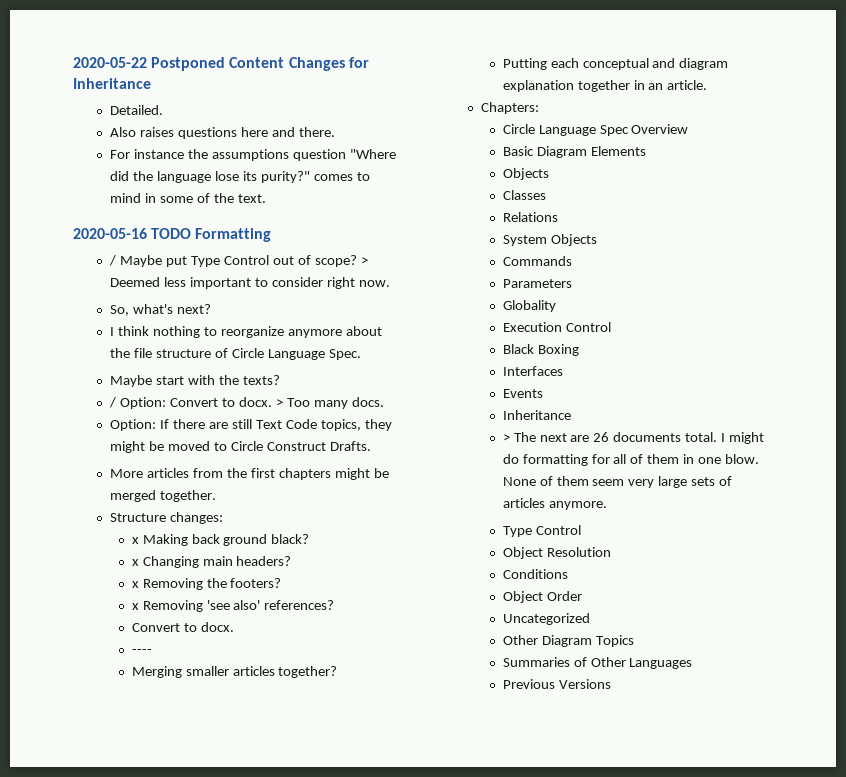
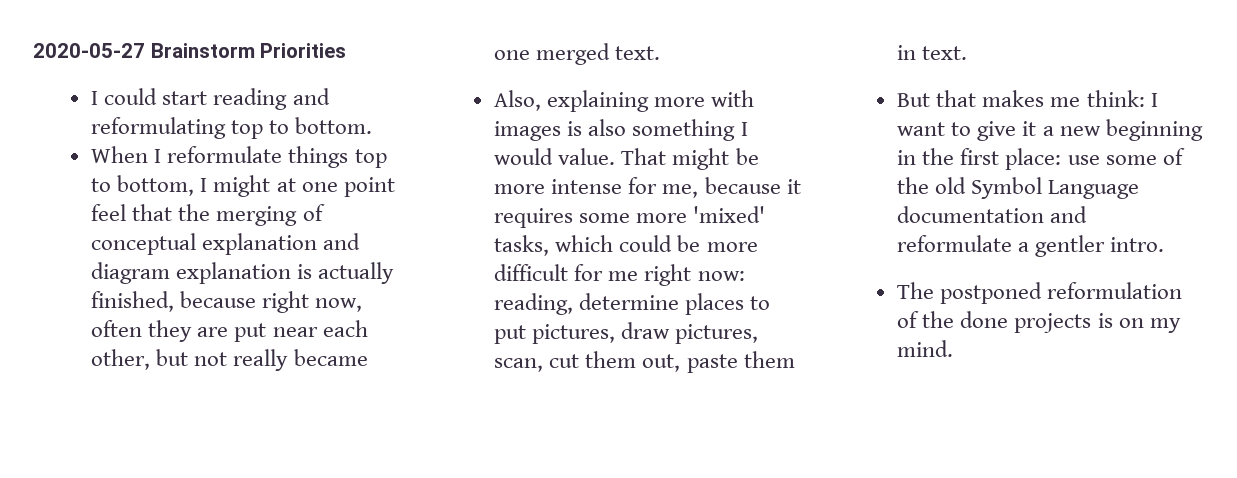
- 2020-05-22 Postponed Content Changes for Inheritance
- Detailed.
- Also raises questions here and there.
- For instance the assumptions question "Where did the language lose its purity?" comes to mind in some of the text.
- 2020-05-16 TODO Formatting
- / Maybe put Type Control out of scope? > Deemed less important to consider right now.
- So, what's next?
- I think nothing to reorganize anymore about the file structure of Circle Language Spec.
- Maybe start with the texts?
- / Option: Convert to docx. > Too many docs.
- Option: If there are still Text Code topics, they might be moved to Circle Construct Drafts.
- More articles from the first chapters might be merged together.
- Structure changes:
- x Making back ground black?
- x Changing main headers?
- x Removing the footers?
- x Removing 'see also' references?
- Convert to docx.
- ----
- Merging smaller articles together?
- Putting each conceptual and diagram explanation together in an article.
- Chapters:
- Circle Language Spec Overview
- Basic Diagram Elements
- Objects
- Classes
- Relations
- System Objects
- Commands
- Parameters
- Globality
- Execution Control
- Black Boxing
- Interfaces
- Events
- Inheritance
- > The next are 26 documents total. I might do formatting for all of them in one blow. None of them seem very large sets of articles anymore.
- Type Control
- Object Resolution
- Conditions
- Object Order
- Uncategorized
- Other Diagram Topics
- Summaries of Other Languages
- Previous Versions
+ 2020-05-27 Brainstorm Priorities
+ I could start reading and reformulating top to bottom.
+ When I reformulate things top to bottom, I might at one point feel that the merging of conceptual explanation and diagram explanation is actually finished, because right now, often they are put near each other, but not really became one merged text.
+ Also, explaining more with images is also something I would value. That might be more intense for me, because it requires some more 'mixed' tasks, which could be more difficult for me right now: reading, determine places to put pictures, draw pictures, scan, cut them out, paste them in text.
+ But that makes me think: I want to give it a new beginning in the first place: use some of the old Symbol Language documentation and reformulate a gentler intro.
+ The postponed reformulation of the done projects is on my mind.

